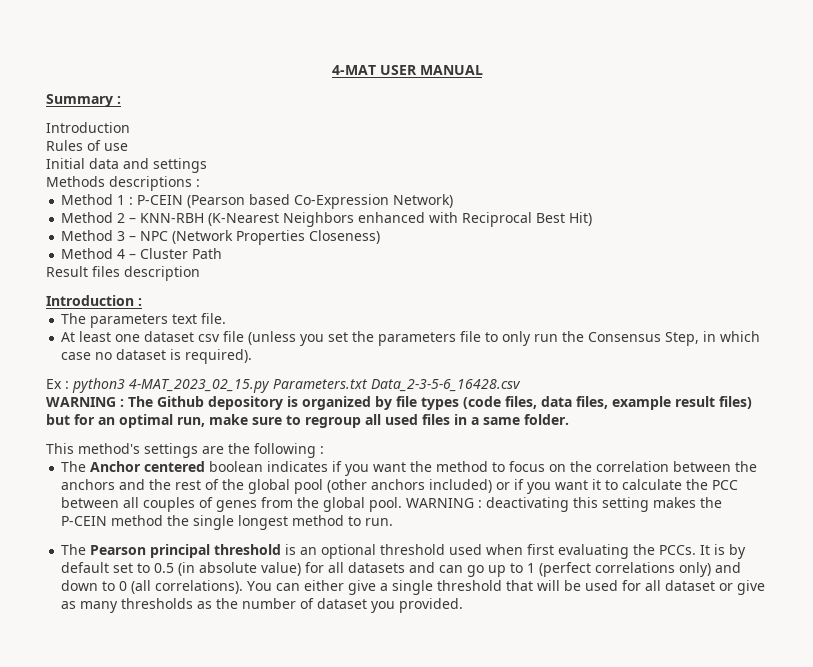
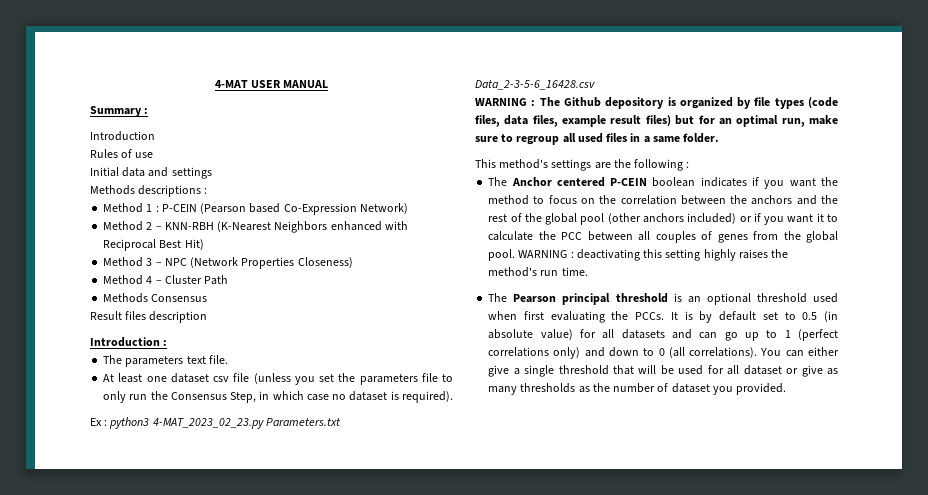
+ Methods Consensus
- Ex : python3 4-MAT_2023_02_15.py Parameters.txt Data_2-3-5-6_16428.csv
+ Ex : python3 4-MAT_2023_02_23.py Parameters.txt Data_2-3-5-6_16428.csv
- The Anchor centered boolean indicates if you want the method to focus on the correlation between the anchors and the rest of the global pool (other anchors included) or if you want it to calculate the PCC between all couples of genes from the global pool.
+ The Anchor centered P-CEIN boolean indicates if you want the method to focus on the correlation between the anchors and the rest of the global pool (other anchors included) or if you want it to calculate the PCC between all couples of genes from the global pool.
- WARNING : deactivating this setting makes the P-CEIN method the single longest method to run.
+ WARNING : deactivating this setting highly raises the method's run time.

